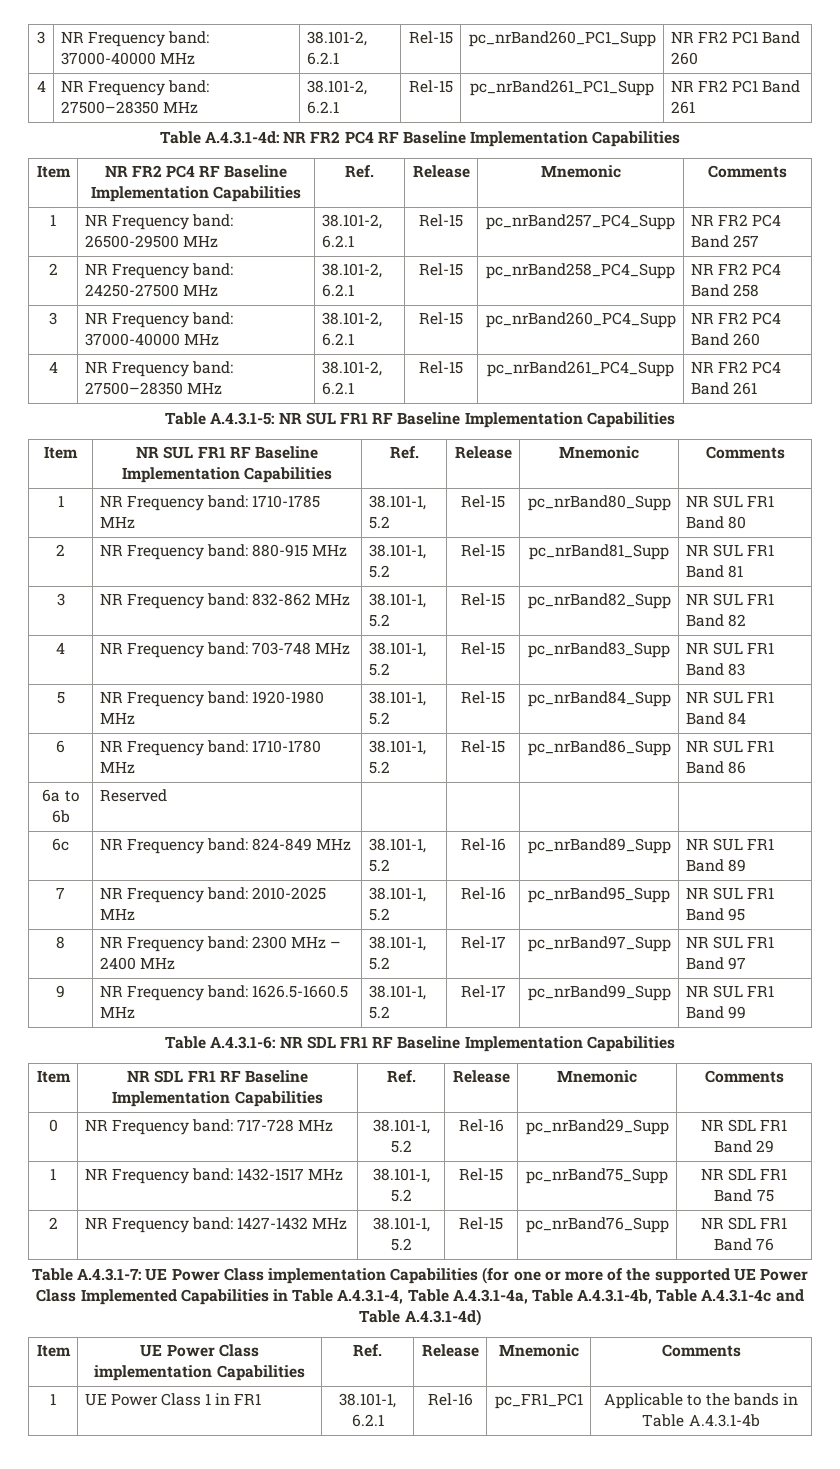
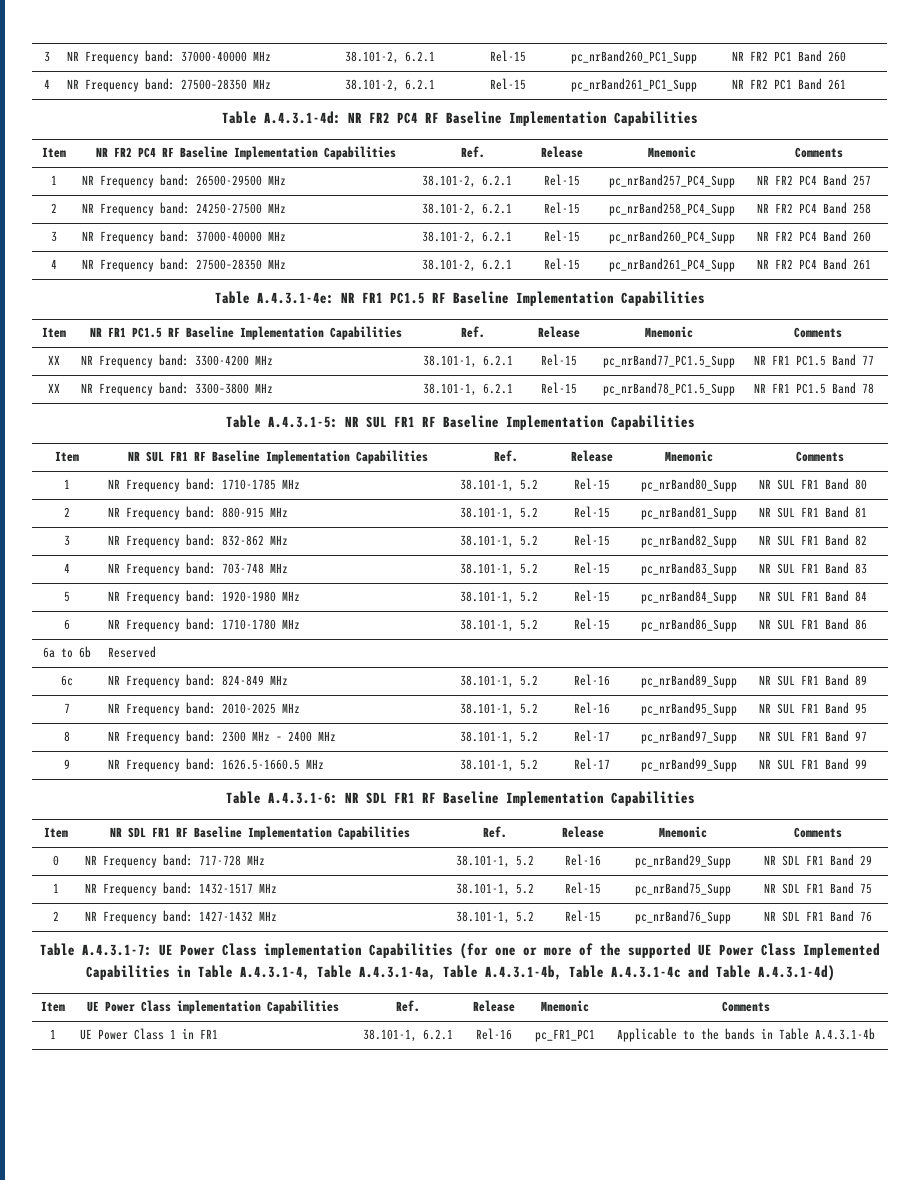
+ Table A.4.3.1-4e: NR FR1 PC1.5 RF Baseline Implementation Capabilities
+ Item | NR FR1 PC1.5 RF Baseline Implementation Capabilities | Ref. | Release | Mnemonic | Comments
+ XX | NR Frequency band: 3300-4200 MHz | 38.101-1, 6.2.1 | Rel-15 | pc_nrBand77_PC1.5_Supp | NR FR1 PC1.5 Band 77
+ XX | NR Frequency band: 3300–3800 MHz | 38.101-1, 6.2.1 | Rel-15 | pc_nrBand78_PC1.5_Supp | NR FR1 PC1.5 Band 78

